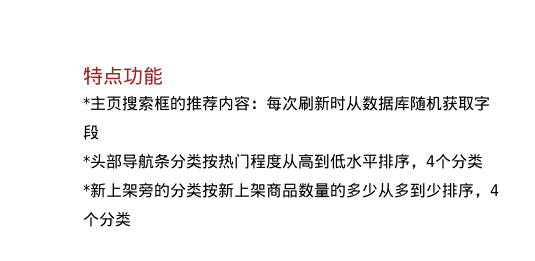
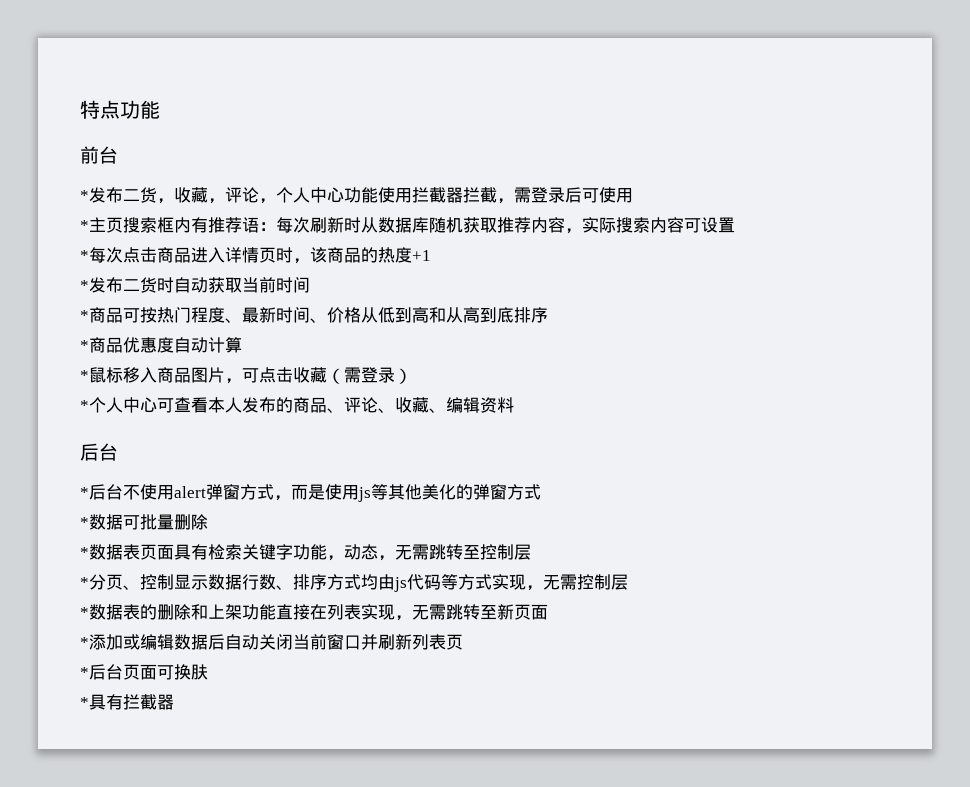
+ 前台
+ *发布二货，收藏，评论，个人中心功能使用拦截器拦截，需登录后可使用
- *主页搜索框的推荐内容：每次刷新时从数据库随机获取字段
- *头部导航条分类按热门程度从高到低水平排序，4个分类
- *新上架旁的分类按新上架商品数量的多少从多到少排序，4个分类
+ *主页搜索框内有推荐语：每次刷新时从数据库随机获取推荐内容，实际搜索内容可设置
+ *每次点击商品进入详情页时，该商品的热度+1
+ *发布二货时自动获取当前时间
+ *商品可按热门程度、最新时间、价格从低到高和从高到底排序
+ *商品优惠度自动计算
+ *鼠标移入商品图片，可点击收藏（需登录）
+ *个人中心可查看本人发布的商品、评论、收藏、编辑资料
+ 后台
+ *后台不使用alert弹窗方式，而是使用js等其他美化的弹窗方式
+ *数据可批量删除
+ *数据表页面具有检索关键字功能，动态，无需跳转至控制层
+ *分页、控制显示数据行数、排序方式均由js代码等方式实现，无需控制层
+ *数据表的删除和上架功能直接在列表实现，无需跳转至新页面
+ *添加或编辑数据后自动关闭当前窗口并刷新列表页
+ *后台页面可换肤
+ *具有拦截器

